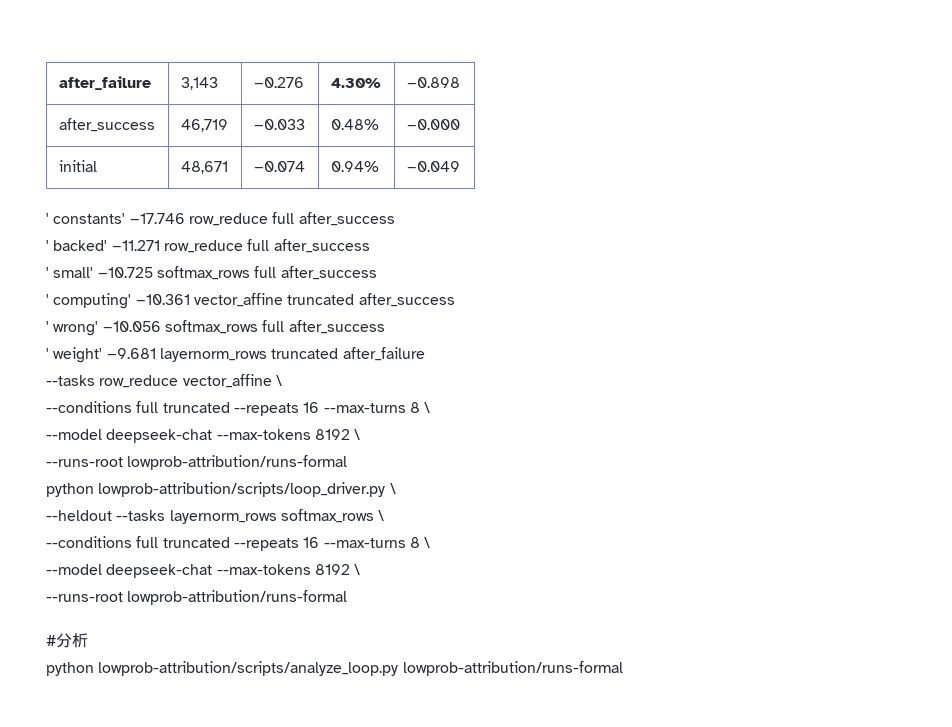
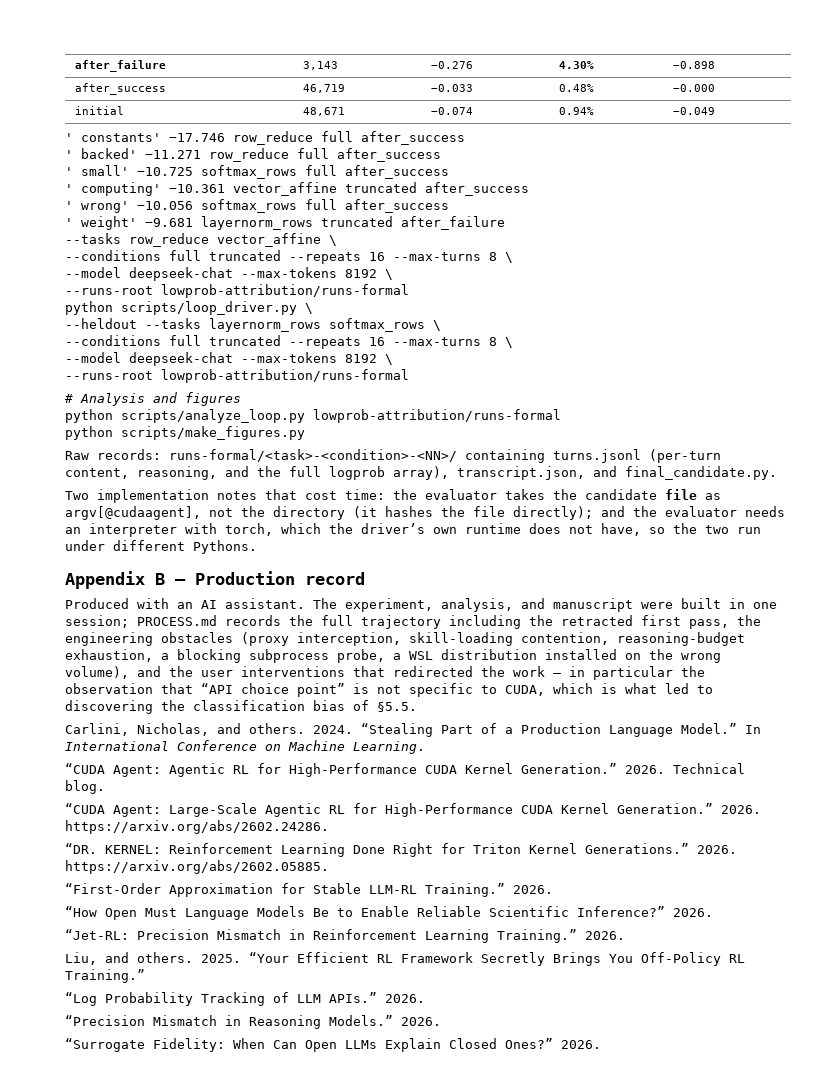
- python lowprob-attribution/scripts/loop_driver.py \
+ python scripts/loop_driver.py \
- #分析
- python lowprob-attribution/scripts/analyze_loop.py lowprob-attribution/runs-formal
+ # Analysis and figures
+ python scripts/analyze_loop.py lowprob-attribution/runs-formal
+ python scripts/make_figures.py
+ Raw records: runs-formal/<task>-<condition>-<NN>/ containing turns.jsonl (per-turn content, reasoning, and the full logprob array), transcript.json, and final_candidate.py.
+ Two implementation notes that cost time: the evaluator takes the candidate file as argv[@cudaagent], not the directory (it hashes the file directly); and the evaluator needs an interpreter with torch, which the driver’s own runtime does not have, so the two run under different Pythons.
+ Appendix B — Production record
+ Produced with an AI assistant. The experiment, analysis, and manuscript were built in one session; PROCESS.md records the full trajectory including the retracted first pass, the engineering obstacles (proxy interception, skill-loading contention, reasoning-budget exhaustion, a blocking subprocess probe, a WSL distribution installed on the wrong volume), and the user interventions that redirected the work — in particular the observation that “API choice point” is not specific to CUDA, which is what led to discovering the classification bias of §5.5.
+ Carlini, Nicholas, and others. 2024. “Stealing Part of a Production Language Model.” In International Conference on Machine Learning.
+ “CUDA Agent: Agentic RL for High-Performance CUDA Kernel Generation.” 2026. Technical blog.
+ “CUDA Agent: Large-Scale Agentic RL for High-Performance CUDA Kernel Generation.” 2026. https://arxiv.org/abs/2602.24286.
+ “DR. KERNEL: Reinforcement Learning Done Right for Triton Kernel Generations.” 2026. https://arxiv.org/abs/2602.05885.
+ “First-Order Approximation for Stable LLM-RL Training.” 2026.
+ “How Open Must Language Models Be to Enable Reliable Scientific Inference?” 2026.
+ “Jet-RL: Precision Mismatch in Reinforcement Learning Training.” 2026.
+ Liu, and others. 2025. “Your Efficient RL Framework Secretly Brings You Off-Policy RL Training.”
+ “Log Probability Tracking of LLM APIs.” 2026.
+ “Precision Mismatch in Reasoning Models.” 2026.
+ “Surrogate Fidelity: When Can Open LLMs Explain Closed Ones?” 2026.

